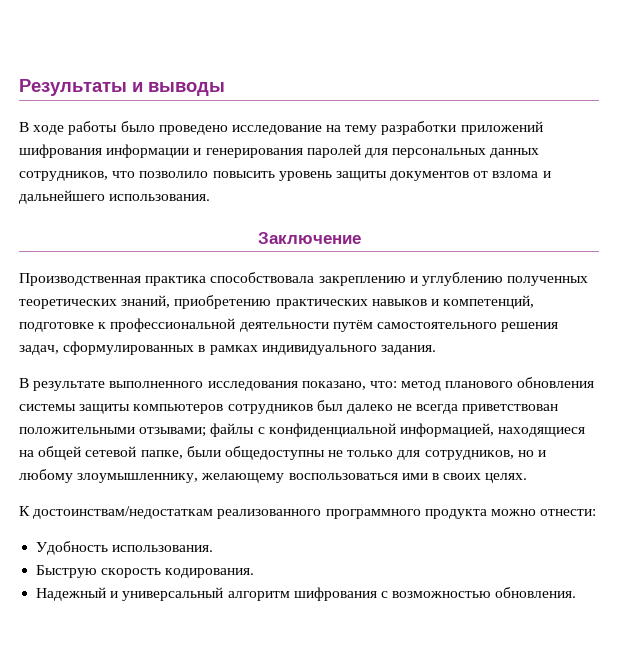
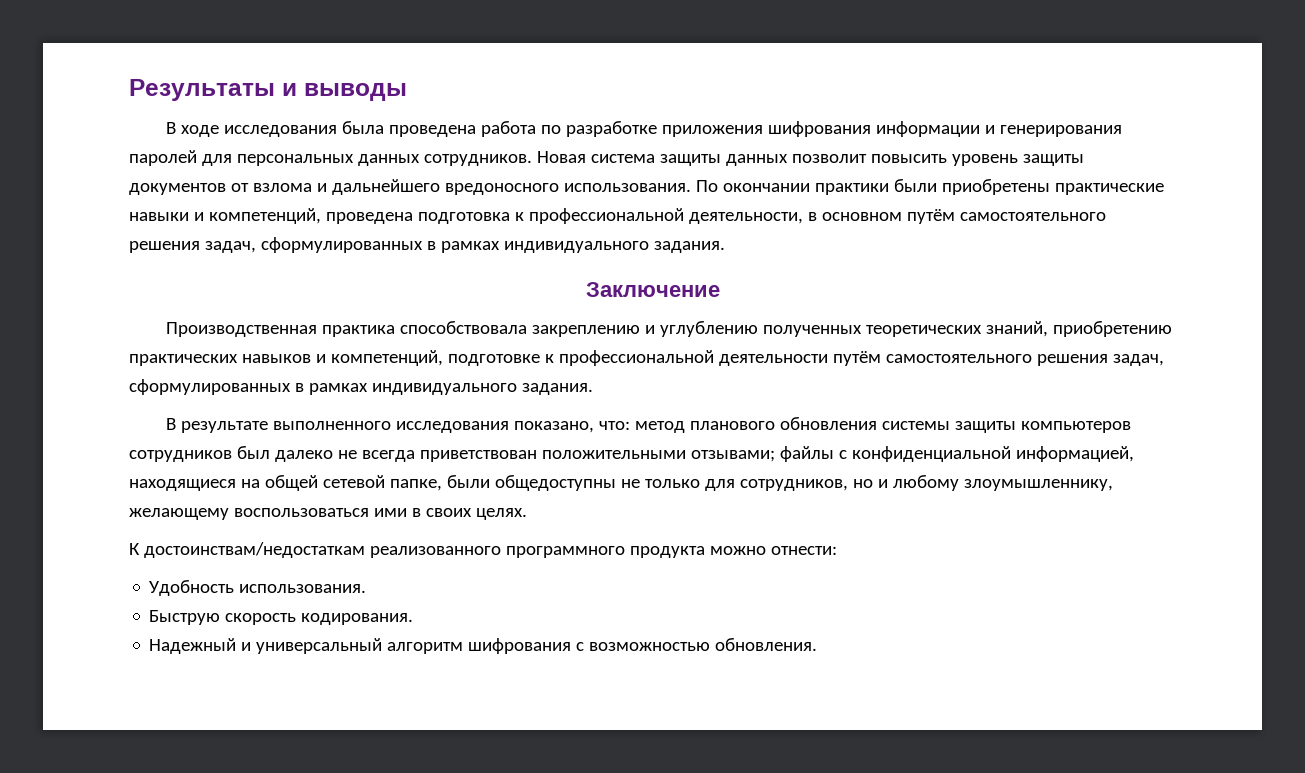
- В ходе работы было проведено исследование на тему разработки приложений шифрования информации и генерирования паролей для персональных данных сотрудников, что позволило повысить уровень защиты документов от взлома и дальнейшего использования.
+ В ходе исследования была проведена работа по разработке приложения шифрования информации и генерирования паролей для персональных данных сотрудников. Новая система защиты данных позволит повысить уровень защиты документов от взлома и дальнейшего вредоносного использования. По окончании практики были приобретены практические навыки и компетенций, проведена подготовка к профессиональной деятельности, в основном путём самостоятельного решения задач, сформулированных в рамках индивидуального задания.

